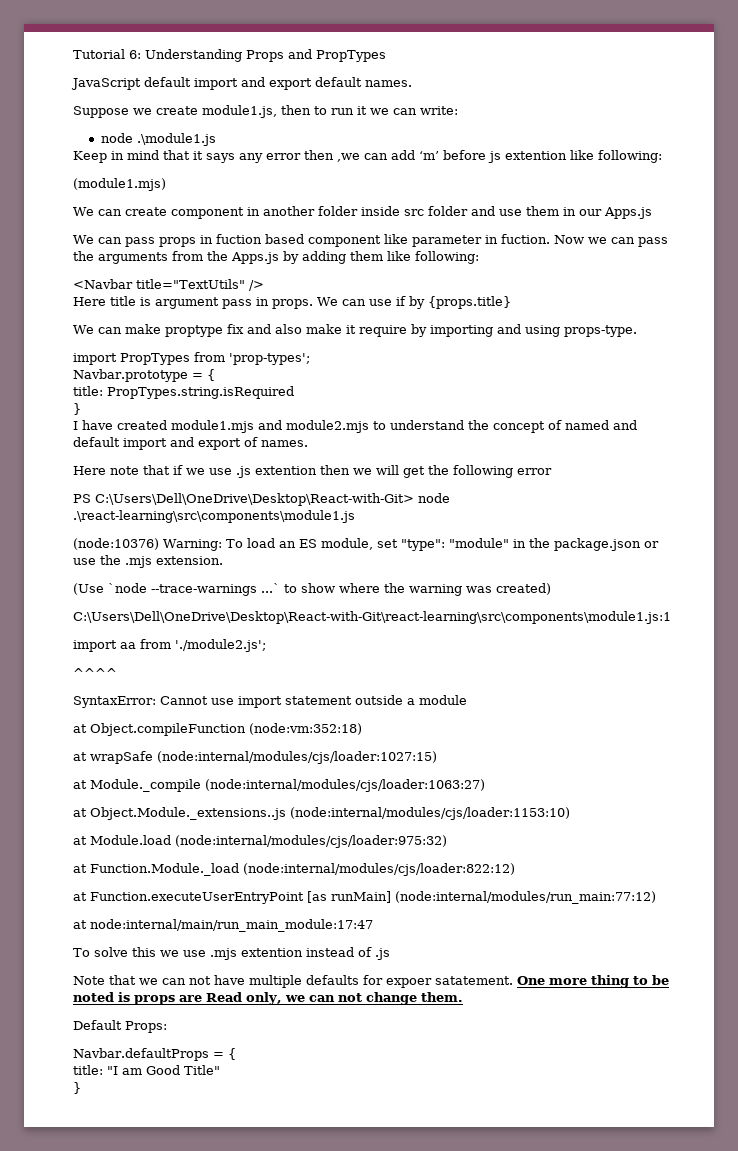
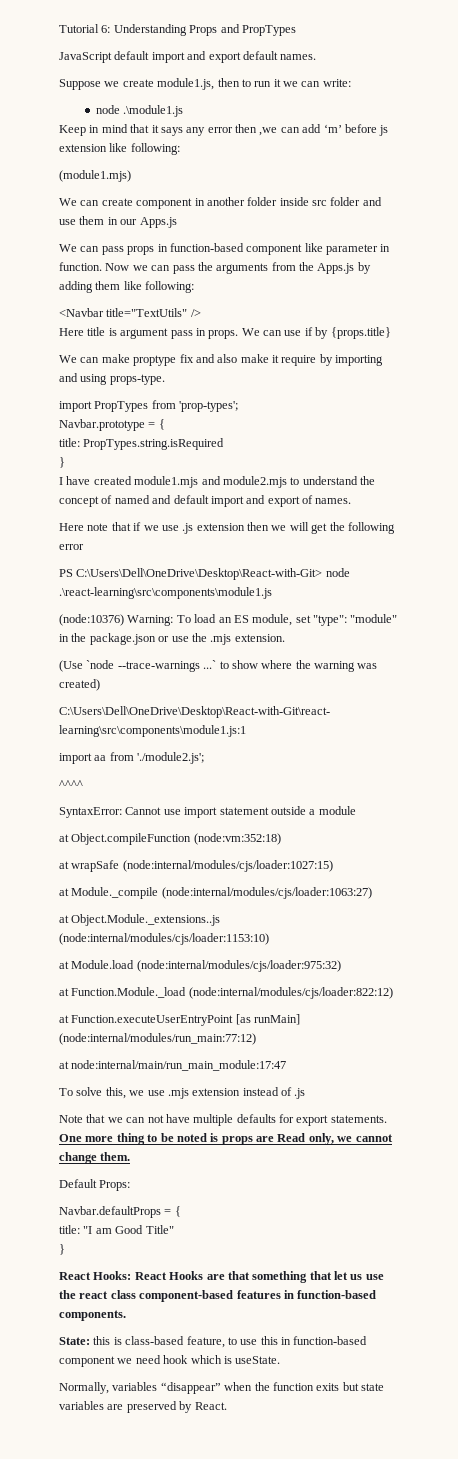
- Keep in mind that it says any error then ,we can add ‘m’ before js extention like following:
+ Keep in mind that it says any error then ,we can add ‘m’ before js extension like following:
- We can pass props in fuction based component like parameter in fuction.
+ We can pass props in function-based component like parameter in function.
- Here note that if we use .js extention then we will get the following error
+ Here note that if we use .js extension then we will get the following error
- To solve this we use .mjs extention instead of .js
+ To solve this, we use .mjs extension instead of .js
- Note that we can not have multiple defaults for expoer satatement.
+ Note that we can not have multiple defaults for export statements.
- One more thing to be noted is props are Read only, we can not change them.
+ One more thing to be noted is props are Read only, we cannot change them.
+ React Hooks: React Hooks are that something that let us use the react class component-based features in function-based components.
+ State: this is class-based feature, to use this in function-based component we need hook which is useState.
+ Normally, variables “disappear” when the function exits but state variables are preserved by React.

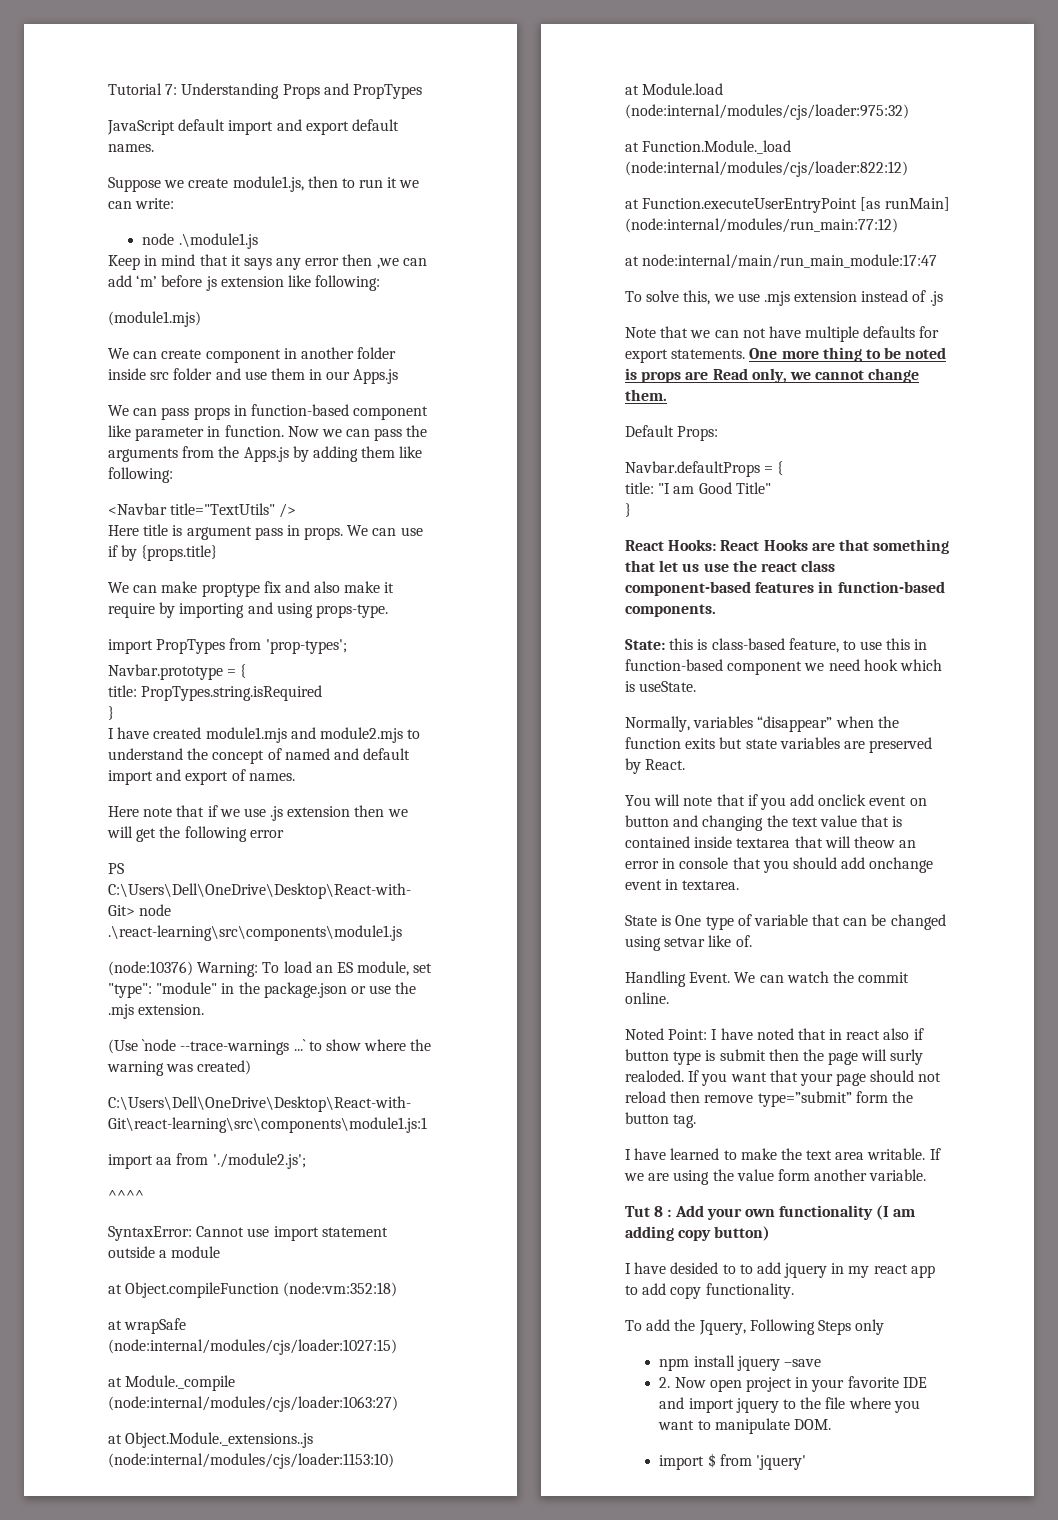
- Tutorial 6: Understanding Props and PropTypes
+ Tutorial 7: Understanding Props and PropTypes
+ You will note that if you add onclick event on button and changing the text value that is contained inside textarea that will theow an error in console that you should add onchange event in textarea.
+ State is One type of variable that can be changed using setvar like of.
+ Handling Event. We can watch the commit online.
+ Noted Point: I have noted that in react also if button type is submit then the page will surly realoded. If you want that your page should not reload then remove type=”submit” form the button tag.
+ I have learned to make the text area writable. If we are using the value form another variable.
+ Tut 8 : Add your own functionality (I am adding copy button)
+ I have desided to to add jquery in my react app to add copy functionality.
+ To add the Jquery, Following Steps only
+ npm install jquery –save
+ 2. Now open project in your favorite IDE and import jquery to the file where you want to manipulate DOM.
+ import $ from 'jquery'

